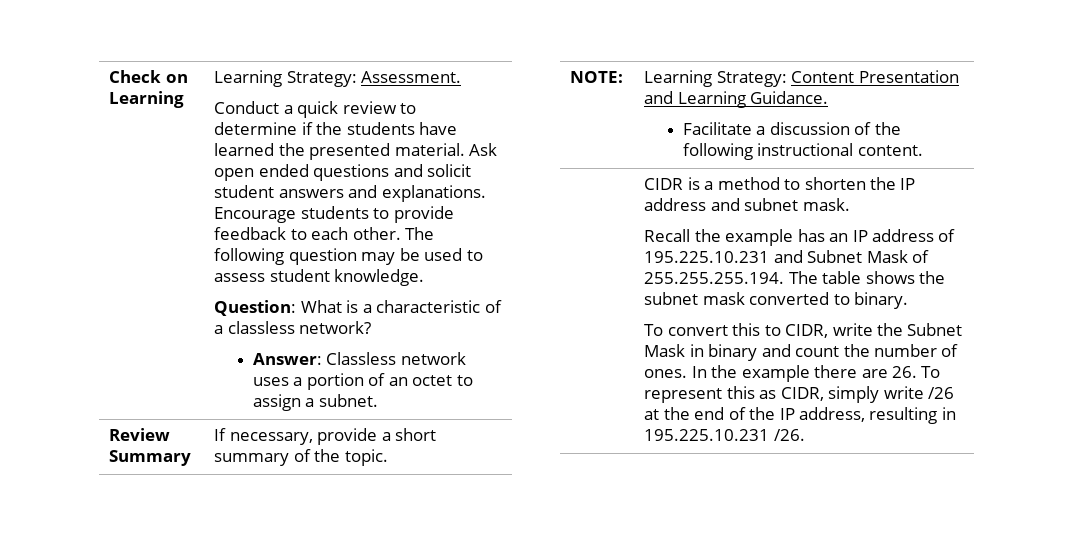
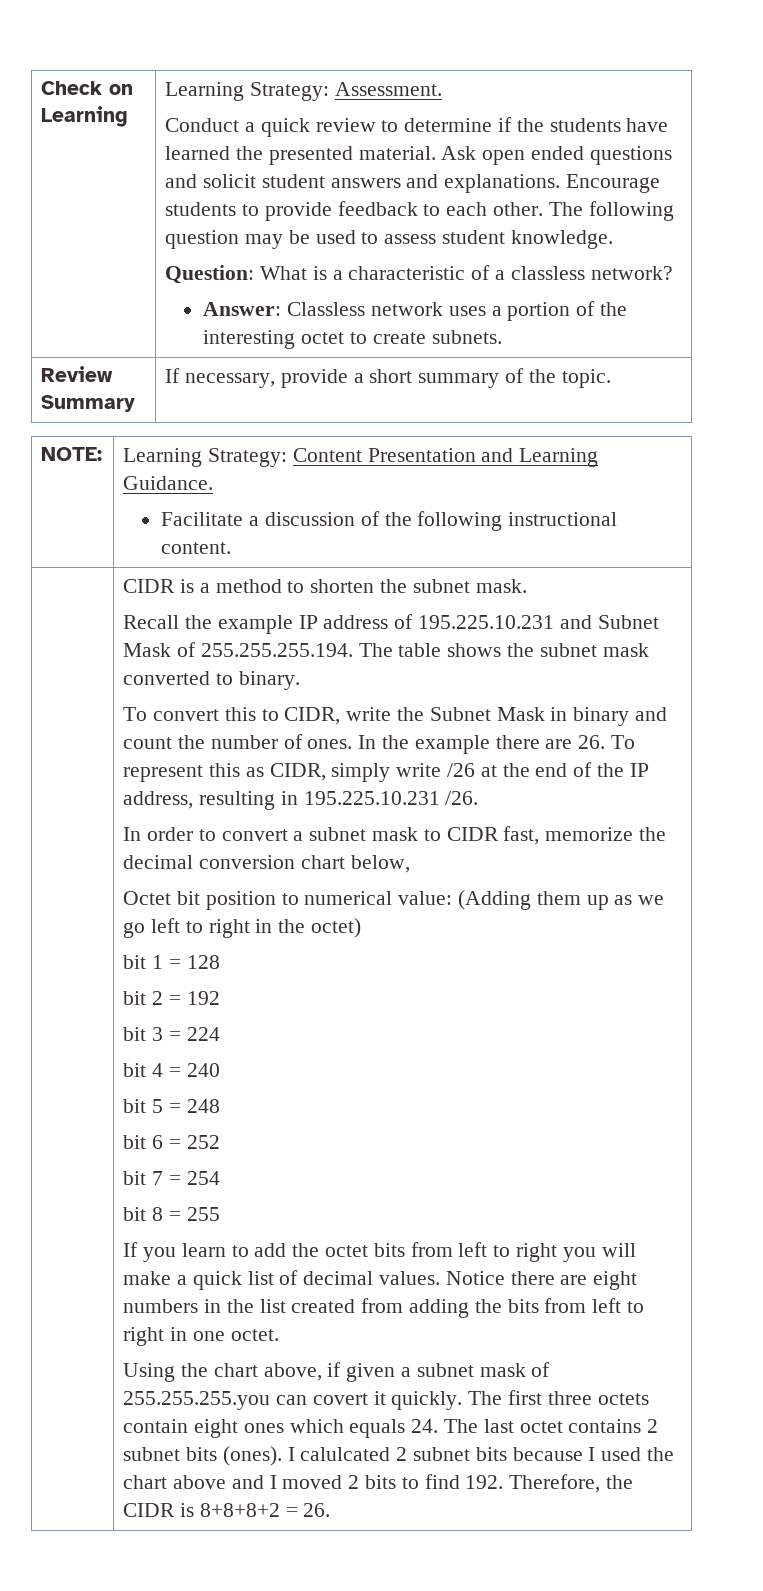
- Answer: Classless network uses a portion of an octet to assign a subnet.
+ Answer: Classless network uses a portion of the interesting octet to create subnets.
- CIDR is a method to shorten the IP address and subnet mask.
+ CIDR is a method to shorten the subnet mask.
- Recall the example has an IP address of 195.225.10.231 and Subnet Mask of 255.255.255.194. The table shows the subnet mask converted to binary.
+ Recall the example IP address of 195.225.10.231 and Subnet Mask of 255.255.255.194. The table shows the subnet mask converted to binary.
+ In order to convert a subnet mask to CIDR fast, memorize the decimal conversion chart below,
+ Octet bit position to numerical value: (Adding them up as we go left to right in the octet)
+ bit 1 = 128
+ bit 2 = 192
+ bit 3 = 224
+ bit 4 = 240
+ bit 5 = 248
+ bit 6 = 252
+ bit 7 = 254
+ bit 8 = 255
+ If you learn to add the octet bits from left to right you will make a quick list of decimal values. Notice there are eight numbers in the list created from adding the bits from left to right in one octet.
+ Using the chart above, if given a subnet mask of 255.255.255.you can covert it quickly. The first three octets contain eight ones which equals 24. The last octet contains 2 subnet bits (ones). I calulcated 2 subnet bits because I used the chart above and I moved 2 bits to find 192. Therefore, the CIDR is 8+8+8+2 = 26.

